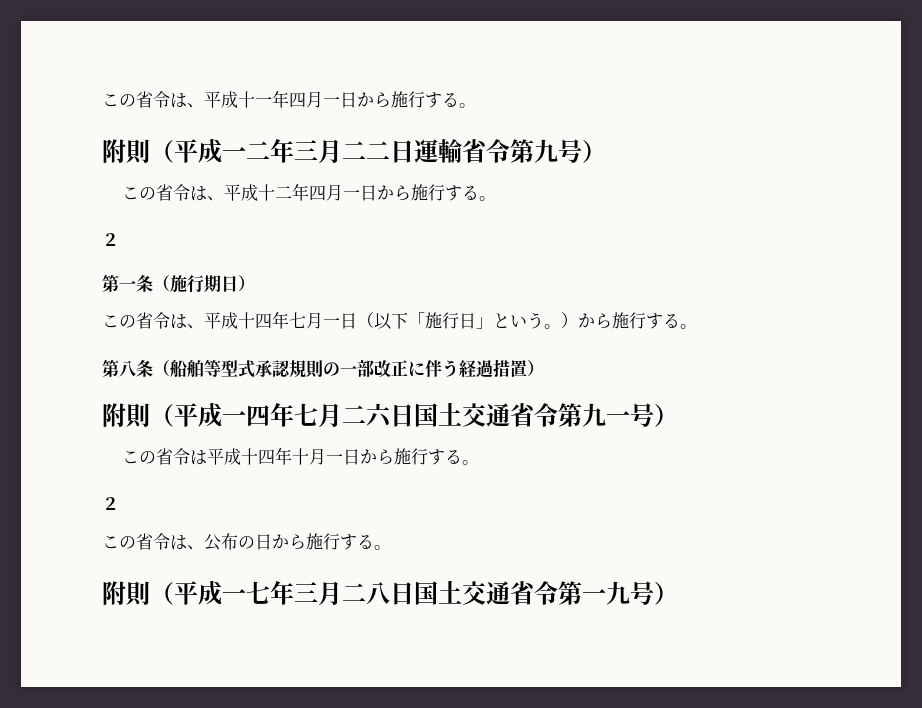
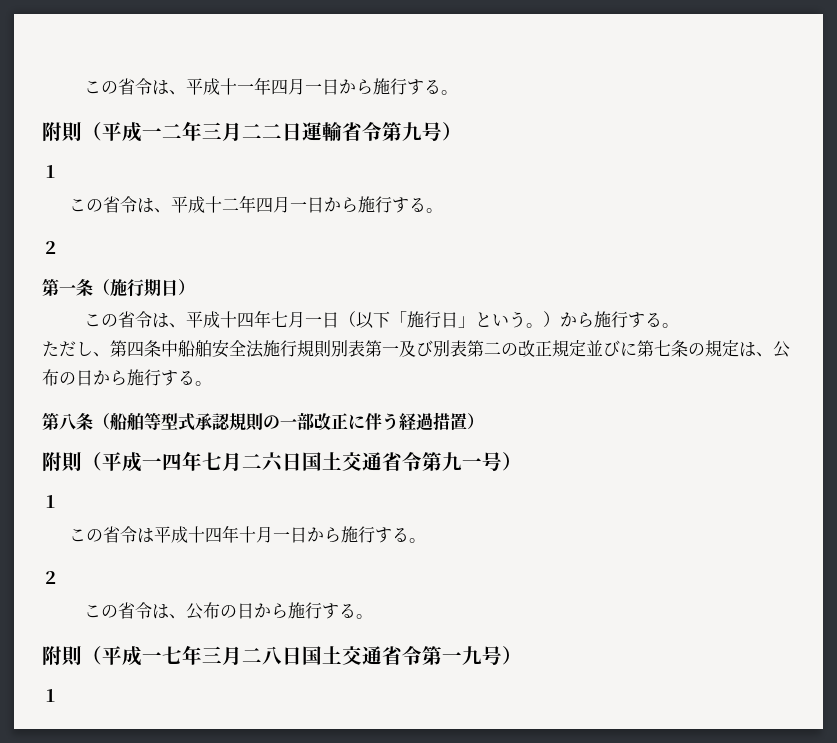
  附則（平成一二年三月二二日運輸省令第九号）
+ １
+ ただし、第四条中船舶安全法施行規則別表第一及び別表第二の改正規定並びに第七条の規定は、公布の日から施行する。
  附則（平成一四年七月二六日国土交通省令第九一号）
+ １
  附則（平成一七年三月二八日国土交通省令第一九号）
+ １

